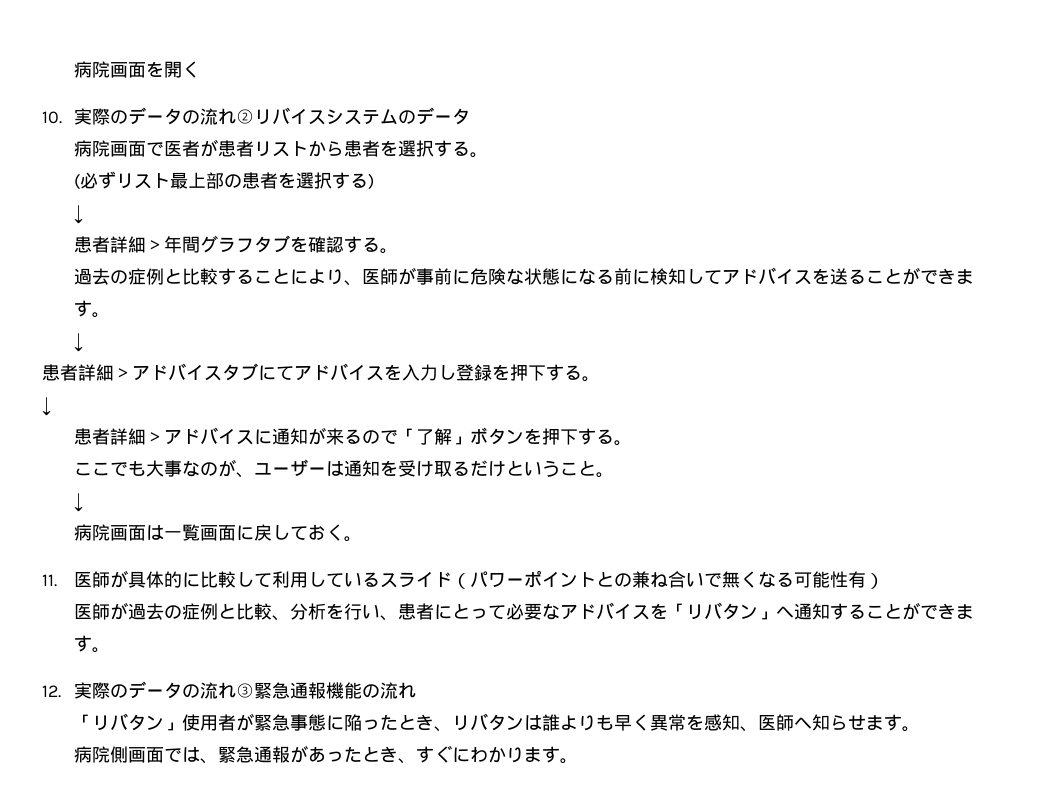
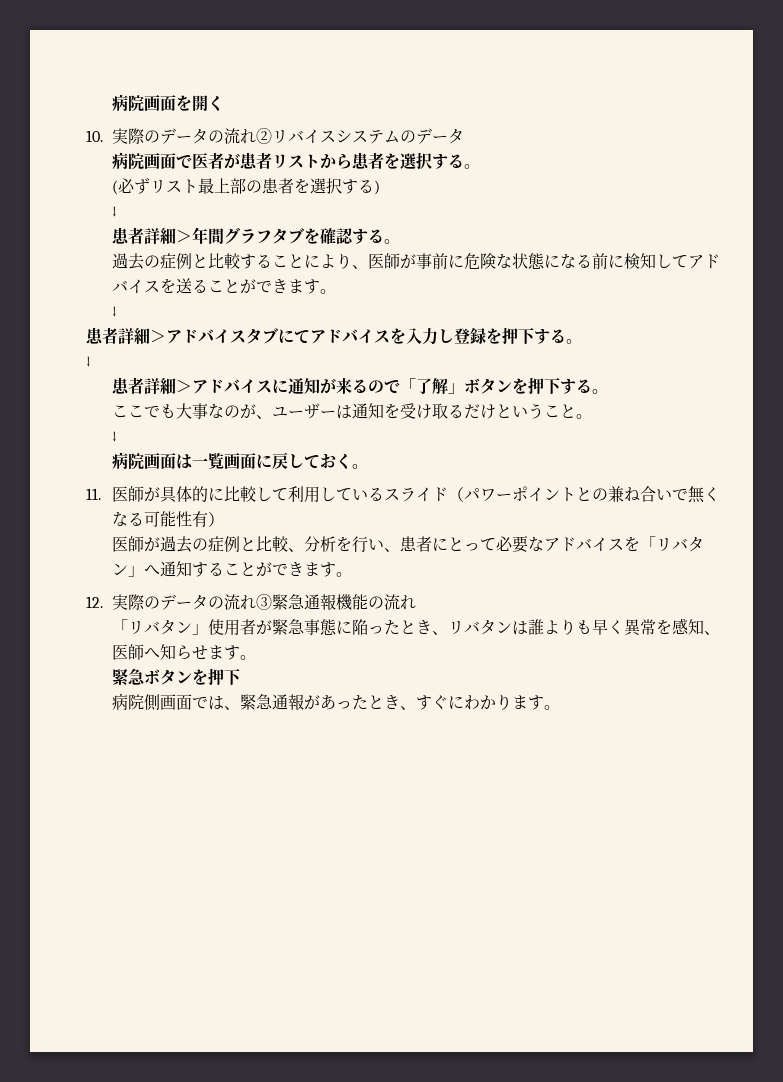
+ 緊急ボタンを押下

